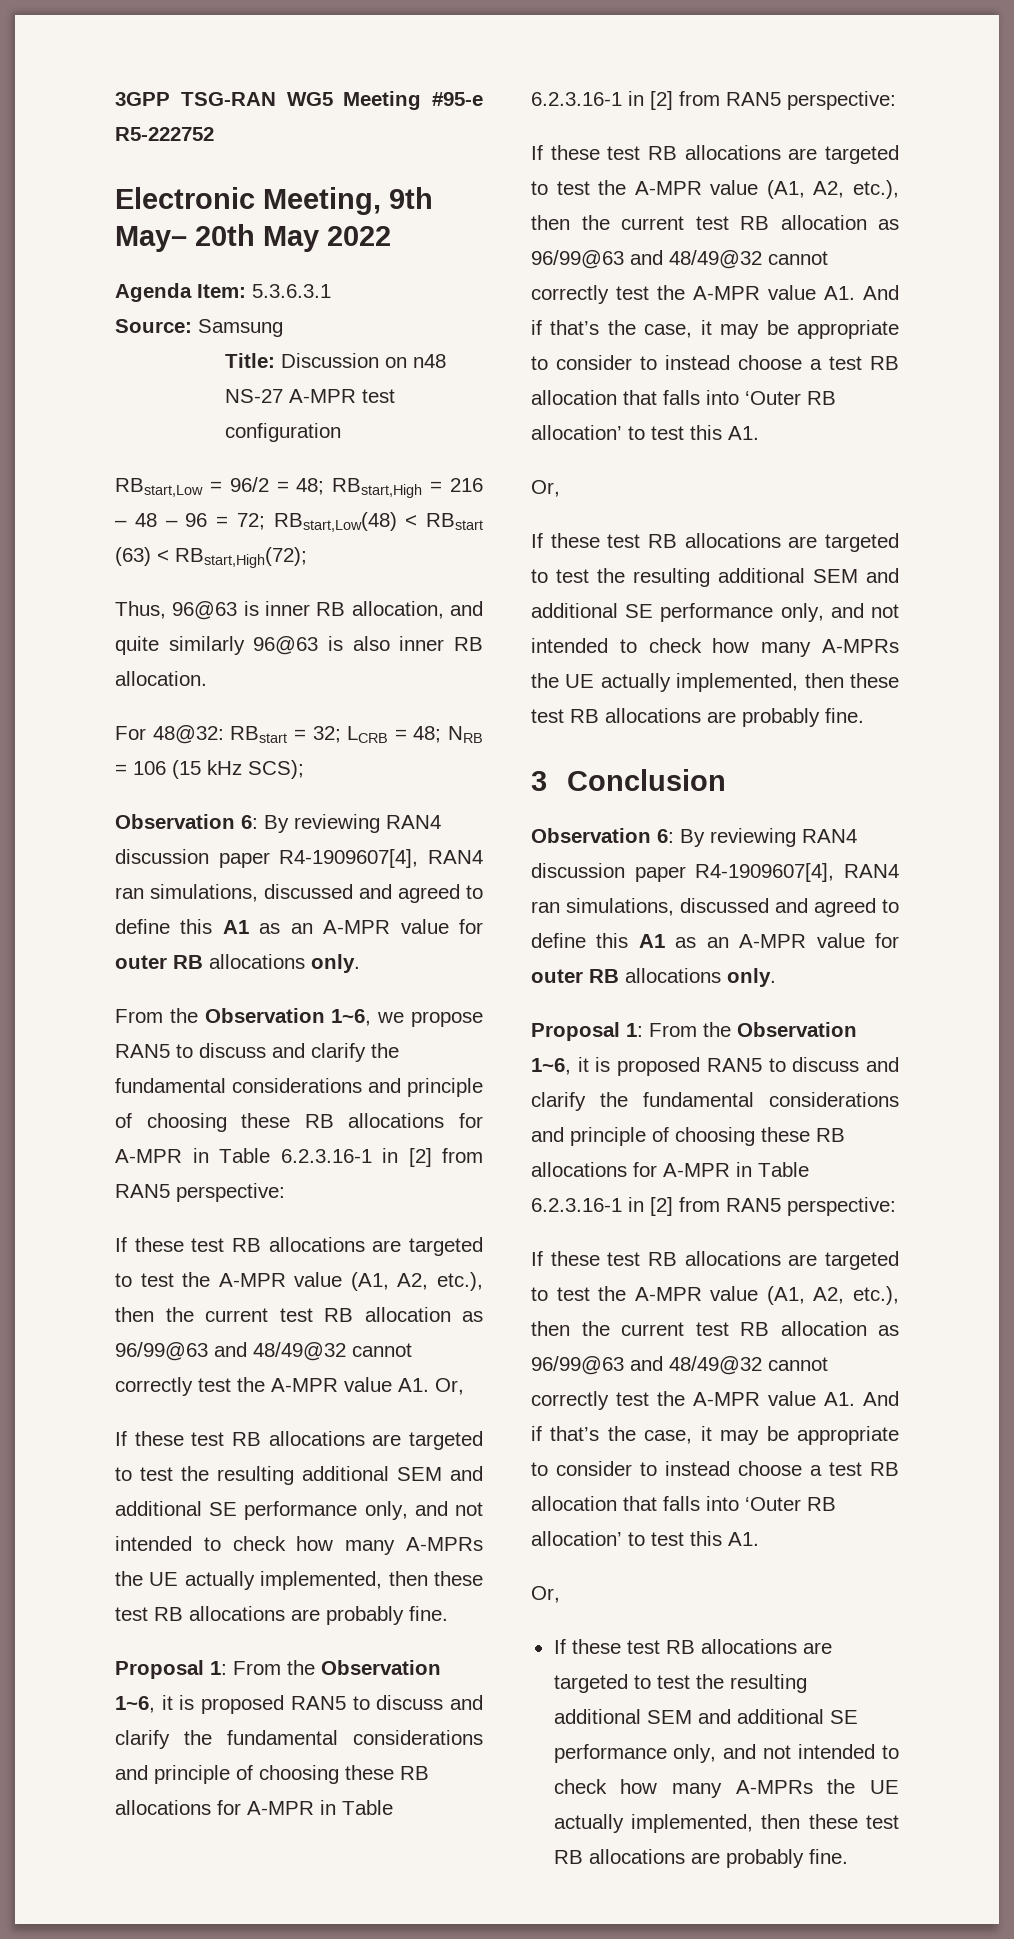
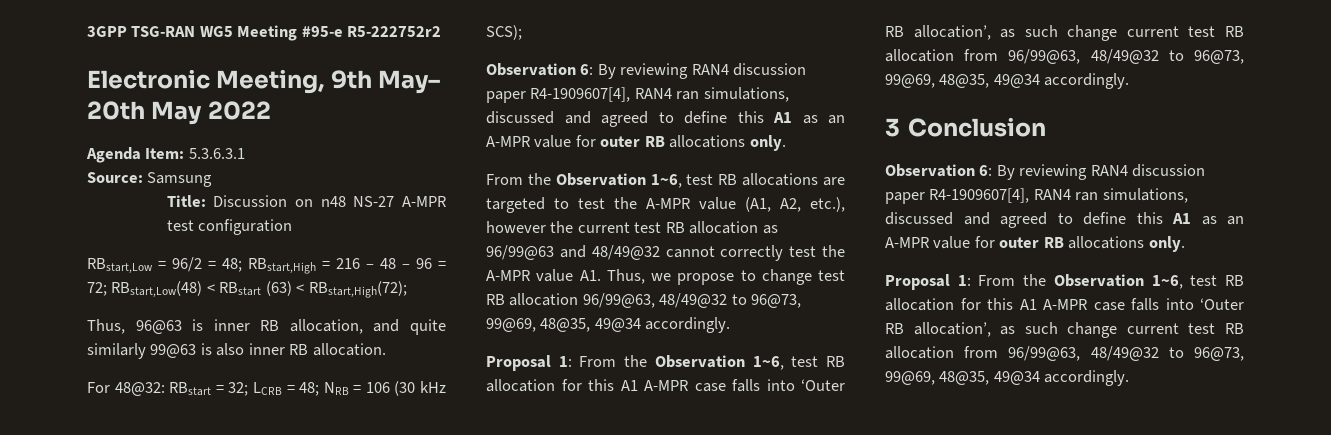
- 3GPP TSG-RAN WG5 Meeting #95-e R5-222752
+ 3GPP TSG-RAN WG5 Meeting #95-e R5-222752r2
- Thus, 96@63 is inner RB allocation, and quite similarly 96@63 is also inner RB allocation.
+ Thus, 96@63 is inner RB allocation, and quite similarly 99@63 is also inner RB allocation.
- For 48@32: RBstart = 32; LCRB = 48; NRB = 106 (15 kHz SCS);
+ For 48@32: RBstart = 32; LCRB = 48; NRB = 106 (30 kHz SCS);
- From the Observation 1~6, we propose RAN5 to discuss and clarify the fundamental considerations and principle of choosing these RB allocations for A-MPR in Table 6.2.3.16-1 in [2] from RAN5 perspective:
- If these test RB allocations are targeted to test the A-MPR value (A1, A2, etc.), then the current test RB allocation as 96/99@63 and 48/49@32 cannot correctly test the A-MPR value A1. Or,
- If these test RB allocations are targeted to test the resulting additional SEM and additional SE performance only, and not intended to check how many A-MPRs the UE actually implemented, then these test RB allocations are probably fine.
- Proposal 1: From the Observation 1~6, it is proposed RAN5 to discuss and clarify the fundamental considerations and principle of choosing these RB allocations for A-MPR in Table 6.2.3.16-1 in [2] from RAN5 perspective:
- If these test RB allocations are targeted to test the A-MPR value (A1, A2, etc.), then the current test RB allocation as 96/99@63 and 48/49@32 cannot correctly test the A-MPR value A1. And if that’s the case, it may be appropriate to consider to instead choose a test RB allocation that falls into ‘Outer RB allocation’ to test this A1.
- Or,
- If these test RB allocations are targeted to test the resulting additional SEM and additional SE performance only, and not intended to check how many A-MPRs the UE actually implemented, then these test RB allocations are probably fine.
+ From the Observation 1~6, test RB allocations are targeted to test the A-MPR value (A1, A2, etc.), however the current test RB allocation as 96/99@63 and 48/49@32 cannot correctly test the A-MPR value A1. Thus, we propose to change test RB allocation 96/99@63, 48/49@32 to 96@73, 99@69, 48@35, 49@34 accordingly.
+ Proposal 1: From the Observation 1~6, test RB allocation for this A1 A-MPR case falls into ‘Outer RB allocation’, as such change current test RB allocation from 96/99@63, 48/49@32 to 96@73, 99@69, 48@35, 49@34 accordingly.
  3 Conclusion
  Observation 6: By reviewing RAN4 discussion paper R4-1909607[4], RAN4 ran simulations, discussed and agreed to define this A1 as an A-MPR value for outer RB allocations only.
- Proposal 1: From the Observation 1~6, it is proposed RAN5 to discuss and clarify the fundamental considerations and principle of choosing these RB allocations for A-MPR in Table 6.2.3.16-1 in [2] from RAN5 perspective:
- If these test RB allocations are targeted to test the A-MPR value (A1, A2, etc.), then the current test RB allocation as 96/99@63 and 48/49@32 cannot correctly test the A-MPR value A1. And if that’s the case, it may be appropriate to consider to instead choose a test RB allocation that falls into ‘Outer RB allocation’ to test this A1.
- Or,
- If these test RB allocations are targeted to test the resulting additional SEM and additional SE performance only, and not intended to check how many A-MPRs the UE actually implemented, then these test RB allocations are probably fine.
+ Proposal 1: From the Observation 1~6, test RB allocation for this A1 A-MPR case falls into ‘Outer RB allocation’, as such change current test RB allocation from 96/99@63, 48/49@32 to 96@73, 99@69, 48@35, 49@34 accordingly.

